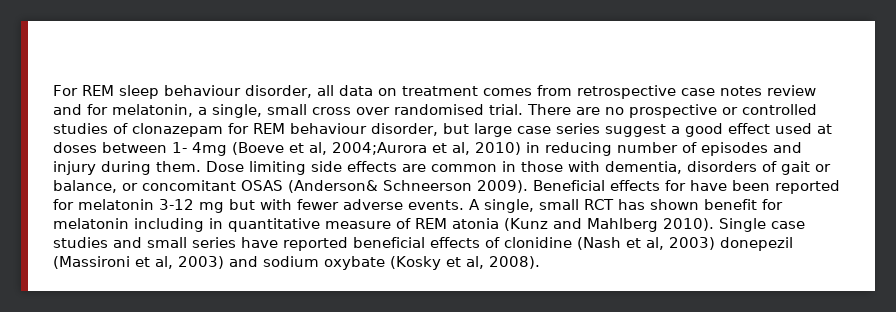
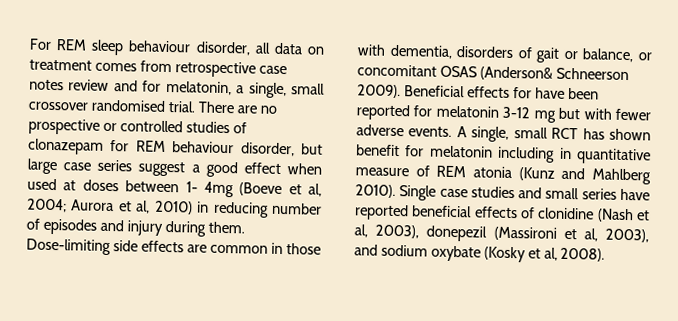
- For REM sleep behaviour disorder, all data on treatment comes from retrospective case notes review and for melatonin, a single, small cross over randomised trial.
+ For REM sleep behaviour disorder, all data on treatment comes from retrospective case notes review and for melatonin, a single, small crossover randomised trial.
- There are no prospective or controlled studies of clonazepam for REM behaviour disorder, but large case series suggest a good effect used at doses between 1- 4mg (Boeve et al, 2004;Aurora et al, 2010) in reducing number of episodes and injury during them.
+ There are no prospective or controlled studies of clonazepam for REM behaviour disorder, but large case series suggest a good effect when used at doses between 1- 4mg (Boeve et al, 2004; Aurora et al, 2010) in reducing number of episodes and injury during them.
- Dose limiting side effects are common in those with dementia, disorders of gait or balance, or concomitant OSAS (Anderson& Schneerson 2009).
+ Dose-limiting side effects are common in those with dementia, disorders of gait or balance, or concomitant OSAS (Anderson& Schneerson 2009).
- Single case studies and small series have reported beneficial effects of clonidine (Nash et al, 2003) donepezil (Massironi et al, 2003) and sodium oxybate (Kosky et al, 2008).
+ Single case studies and small series have reported beneficial effects of clonidine (Nash et al, 2003), donepezil (Massironi et al, 2003), and sodium oxybate (Kosky et al, 2008).

